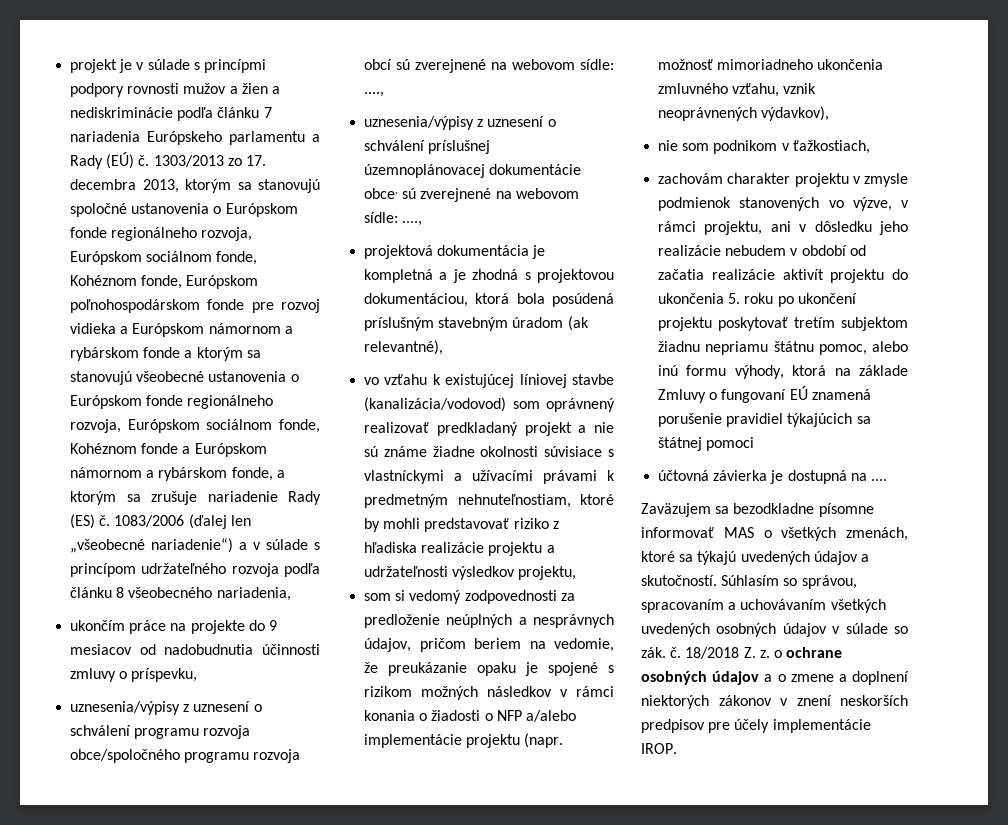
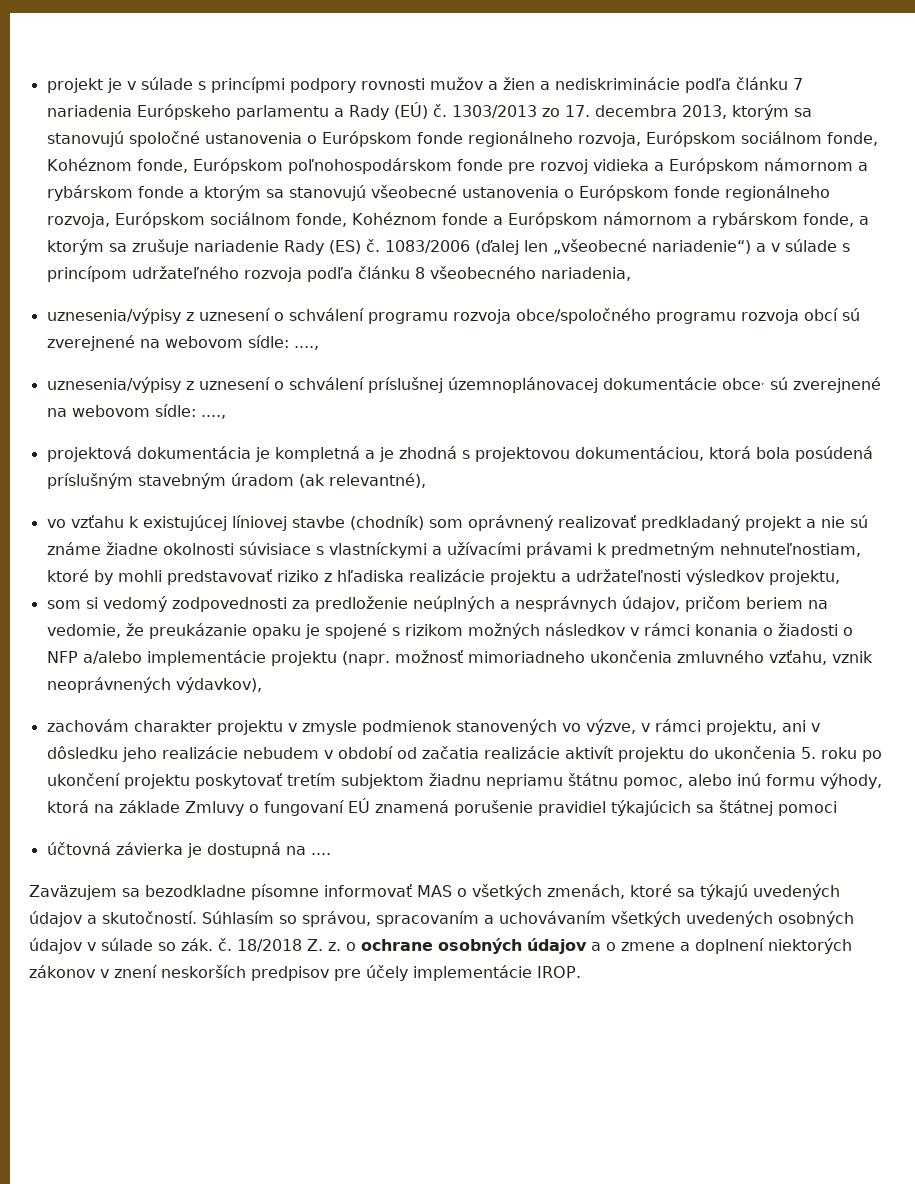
- ukončím práce na projekte do 9 mesiacov od nadobudnutia účinnosti zmluvy o príspevku,
- vo vzťahu k existujúcej líniovej stavbe (kanalizácia/vodovod) som oprávnený realizovať predkladaný projekt a nie sú známe žiadne okolnosti súvisiace s vlastníckymi a užívacími právami k predmetným nehnuteľnostiam, ktoré by mohli predstavovať riziko z hľadiska realizácie projektu a udržateľnosti výsledkov projektu,
+ vo vzťahu k existujúcej líniovej stavbe (chodník) som oprávnený realizovať predkladaný projekt a nie sú známe žiadne okolnosti súvisiace s vlastníckymi a užívacími právami k predmetným nehnuteľnostiam, ktoré by mohli predstavovať riziko z hľadiska realizácie projektu a udržateľnosti výsledkov projektu,
- nie som podnikom v ťažkostiach,

